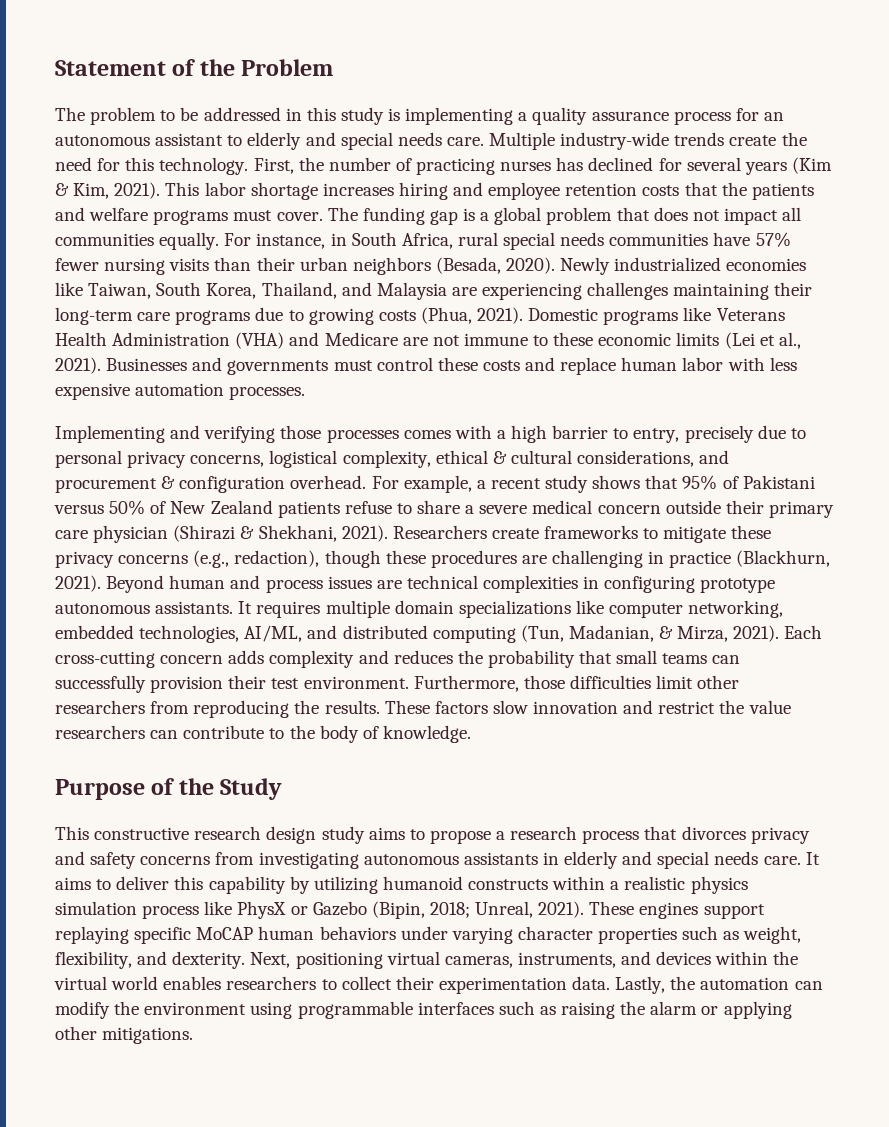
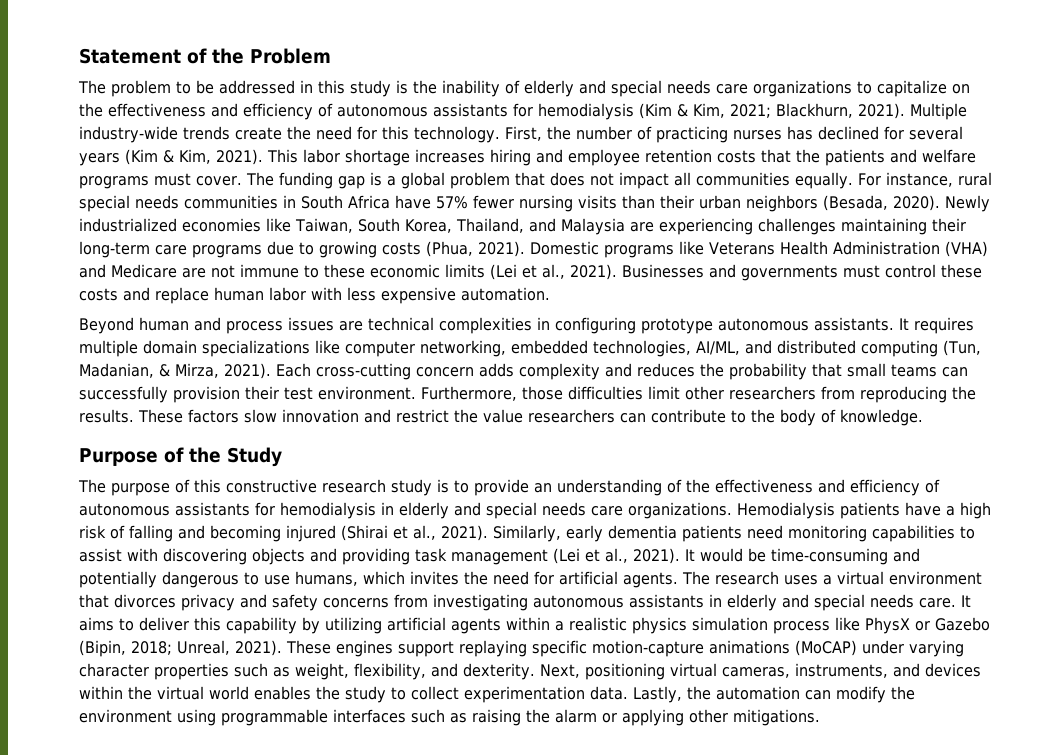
- The problem to be addressed in this study is implementing a quality assurance process for an autonomous assistant to elderly and special needs care.
+ The problem to be addressed in this study is the inability of elderly and special needs care organizations to capitalize on the effectiveness and efficiency of autonomous assistants for hemodialysis (Kim & Kim, 2021; Blackhurn, 2021).
- For instance, in South Africa, rural special needs communities have 57% fewer nursing visits than their urban neighbors (Besada, 2020).
+ For instance, rural special needs communities in South Africa have 57% fewer nursing visits than their urban neighbors (Besada, 2020).
- Businesses and governments must control these costs and replace human labor with less expensive automation processes.
- Implementing and verifying those processes comes with a high barrier to entry, precisely due to personal privacy concerns, logistical complexity, ethical & cultural considerations, and procurement & configuration overhead. For example, a recent study shows that 95% of Pakistani versus 50% of New Zealand patients refuse to share a severe medical concern outside their primary care physician (Shirazi & Shekhani, 2021). Researchers create frameworks to mitigate these privacy concerns (e.g., redaction), though these procedures are challenging in practice (Blackhurn, 2021). Beyond human and process issues are technical complexities in configuring prototype autonomous assistants.
+ Businesses and governments must control these costs and replace human labor with less expensive automation.
+ Beyond human and process issues are technical complexities in configuring prototype autonomous assistants.
- This constructive research design study aims to propose a research process that divorces privacy and safety concerns from investigating autonomous assistants in elderly and special needs care.
+ The purpose of this constructive research study is to provide an understanding of the effectiveness and efficiency of autonomous assistants for hemodialysis in elderly and special needs care organizations. Hemodialysis patients have a high risk of falling and becoming injured (Shirai et al., 2021). Similarly, early dementia patients need monitoring capabilities to assist with discovering objects and providing task management (Lei et al., 2021). It would be time-consuming and potentially dangerous to use humans, which invites the need for artificial agents. The research uses a virtual environment that divorces privacy and safety concerns from investigating autonomous assistants in elderly and special needs care.
- It aims to deliver this capability by utilizing humanoid constructs within a realistic physics simulation process like PhysX or Gazebo (Bipin, 2018; Unreal, 2021).
+ It aims to deliver this capability by utilizing artificial agents within a realistic physics simulation process like PhysX or Gazebo (Bipin, 2018; Unreal, 2021).
- These engines support replaying specific MoCAP human behaviors under varying character properties such as weight, flexibility, and dexterity.
+ These engines support replaying specific motion-capture animations (MoCAP) under varying character properties such as weight, flexibility, and dexterity.
- Next, positioning virtual cameras, instruments, and devices within the virtual world enables researchers to collect their experimentation data.
+ Next, positioning virtual cameras, instruments, and devices within the virtual world enables the study to collect experimentation data.

